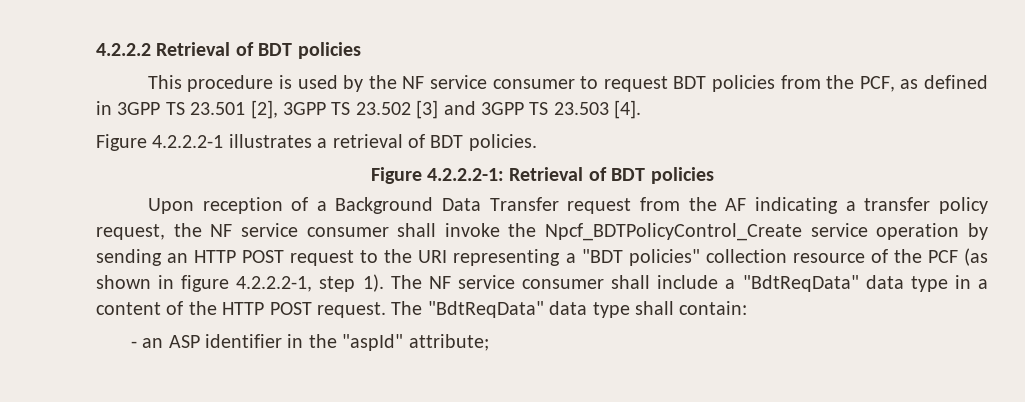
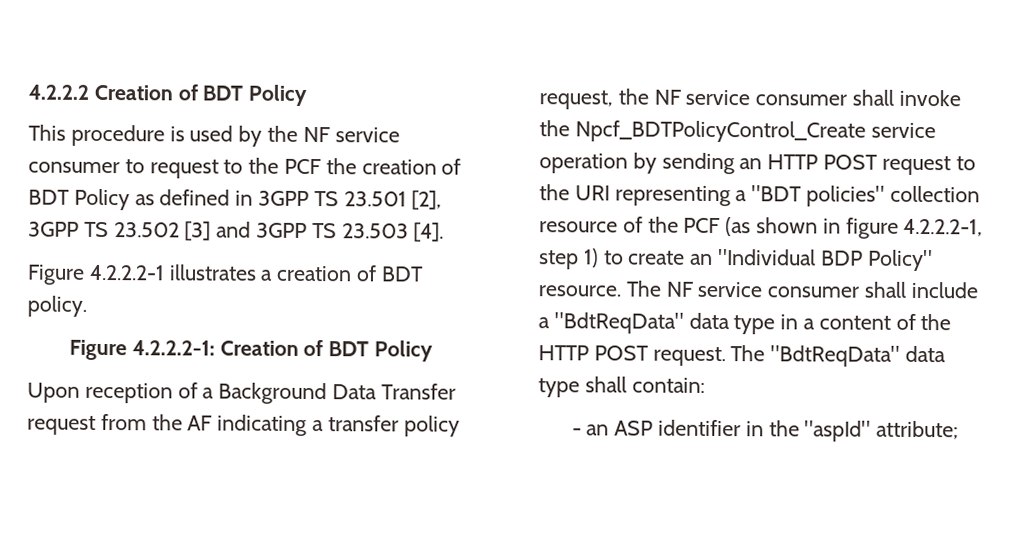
- 4.2.2.2 Retrieval of BDT policies
+ 4.2.2.2 Creation of BDT Policy
- This procedure is used by the NF service consumer to request BDT policies from the PCF, as defined in 3GPP TS 23.501 [2], 3GPP TS 23.502 [3] and 3GPP TS 23.503 [4].
+ This procedure is used by the NF service consumer to request to the PCF the creation of BDT Policy as defined in 3GPP TS 23.501 [2], 3GPP TS 23.502 [3] and 3GPP TS 23.503 [4].
- Figure 4.2.2.2-1 illustrates a retrieval of BDT policies.
+ Figure 4.2.2.2-1 illustrates a creation of BDT policy.
- Figure 4.2.2.2-1: Retrieval of BDT policies
+ Figure 4.2.2.2-1: Creation of BDT Policy
- Upon reception of a Background Data Transfer request from the AF indicating a transfer policy request, the NF service consumer shall invoke the Npcf_BDTPolicyControl_Create service operation by sending an HTTP POST request to the URI representing a "BDT policies" collection resource of the PCF (as shown in figure 4.2.2.2-1, step 1).
+ Upon reception of a Background Data Transfer request from the AF indicating a transfer policy request, the NF service consumer shall invoke the Npcf_BDTPolicyControl_Create service operation by sending an HTTP POST request to the URI representing a "BDT policies" collection resource of the PCF (as shown in figure 4.2.2.2-1, step 1) to create an "Individual BDP Policy" resource.

